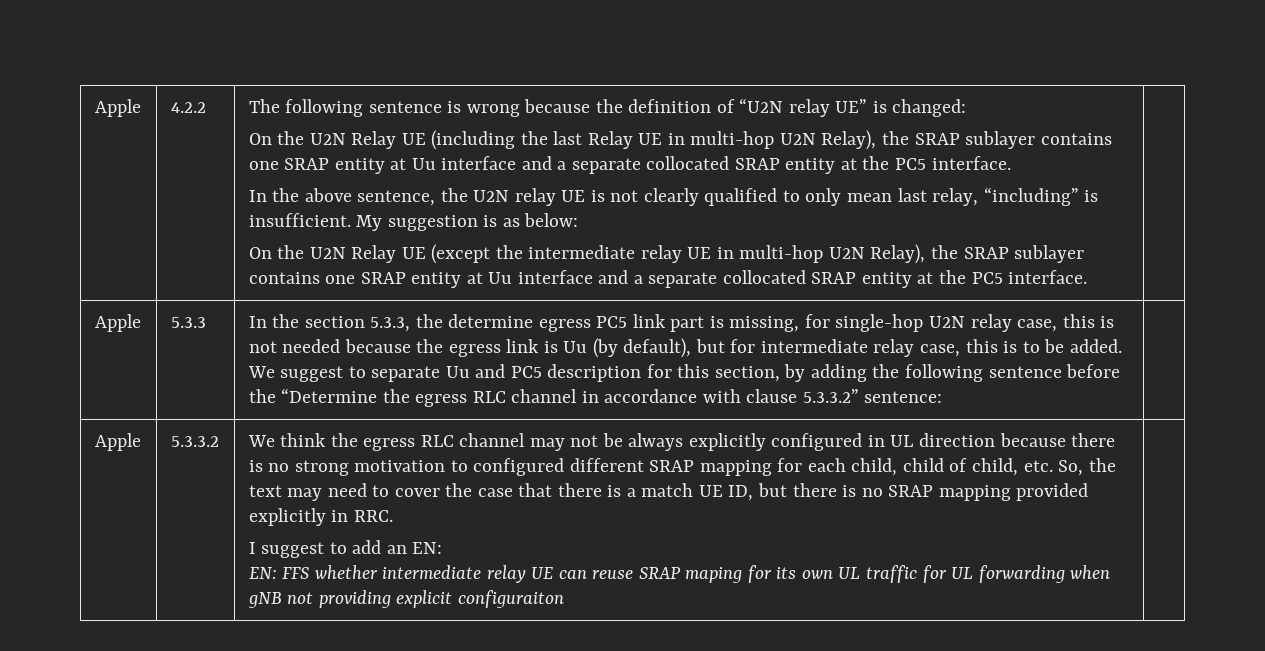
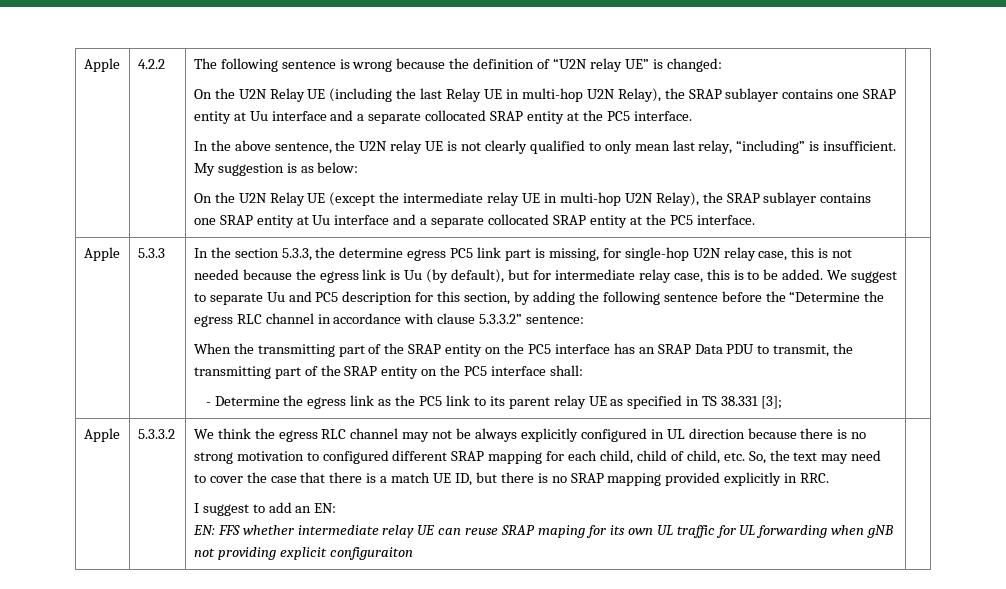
+ When the transmitting part of the SRAP entity on the PC5 interface has an SRAP Data PDU to transmit, the transmitting part of the SRAP entity on the PC5 interface shall:
+ - Determine the egress link as the PC5 link to its parent relay UE as specified in TS 38.331 [3];

